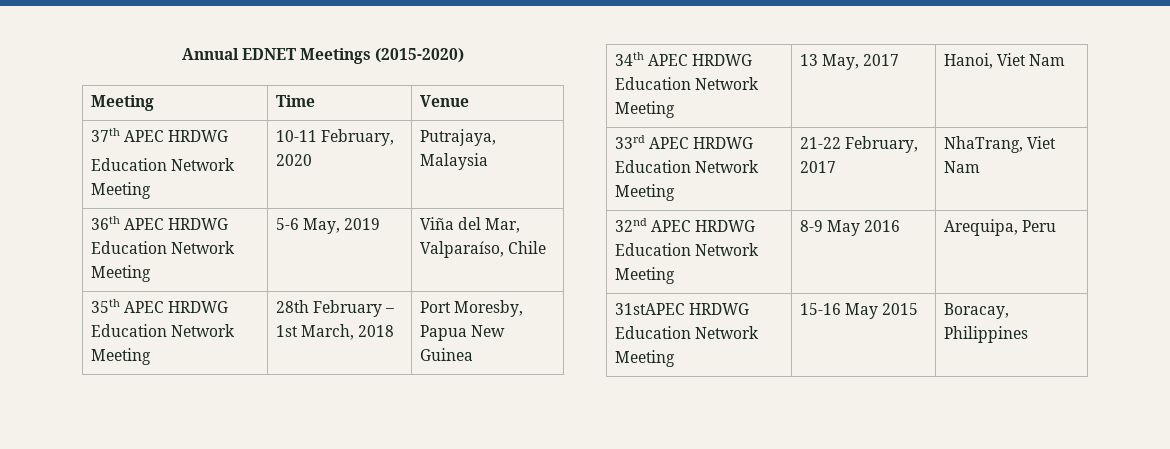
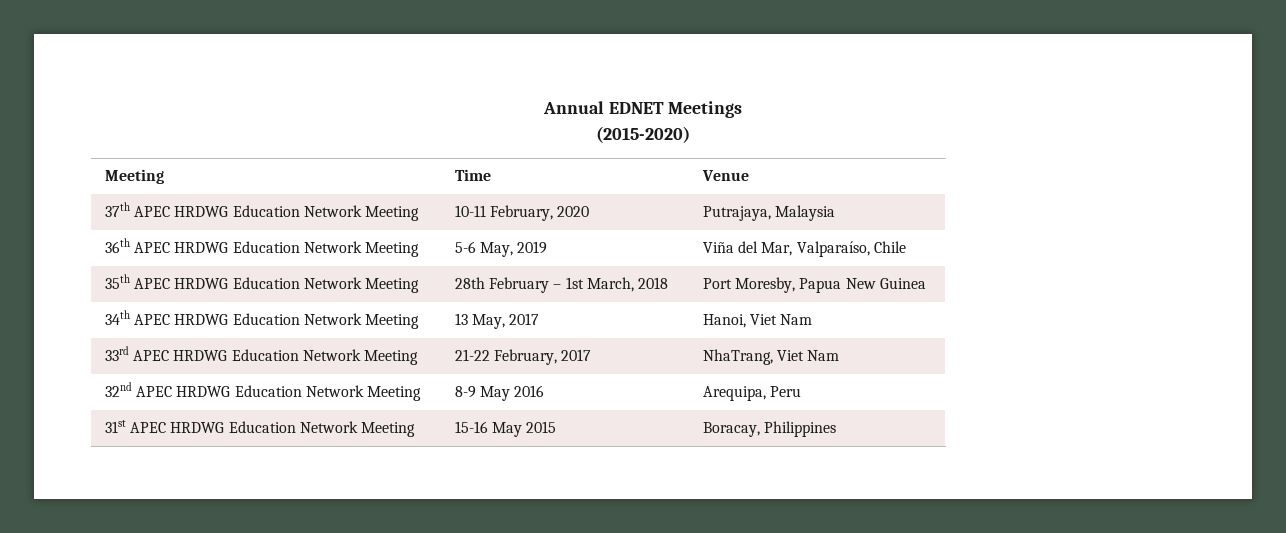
- Annual EDNET Meetings (2015-2020)
+ Annual EDNET Meetings
+ (2015-2020)
- 37th APEC HRDWG
- Education Network Meeting | 10-11 February, 2020 | Putrajaya, Malaysia
+ 37th APEC HRDWG Education Network Meeting | 10-11 February, 2020 | Putrajaya, Malaysia
- 31stAPEC HRDWG Education Network Meeting | 15-16 May 2015 | Boracay, Philippines
+ 31st APEC HRDWG Education Network Meeting | 15-16 May 2015 | Boracay, Philippines

